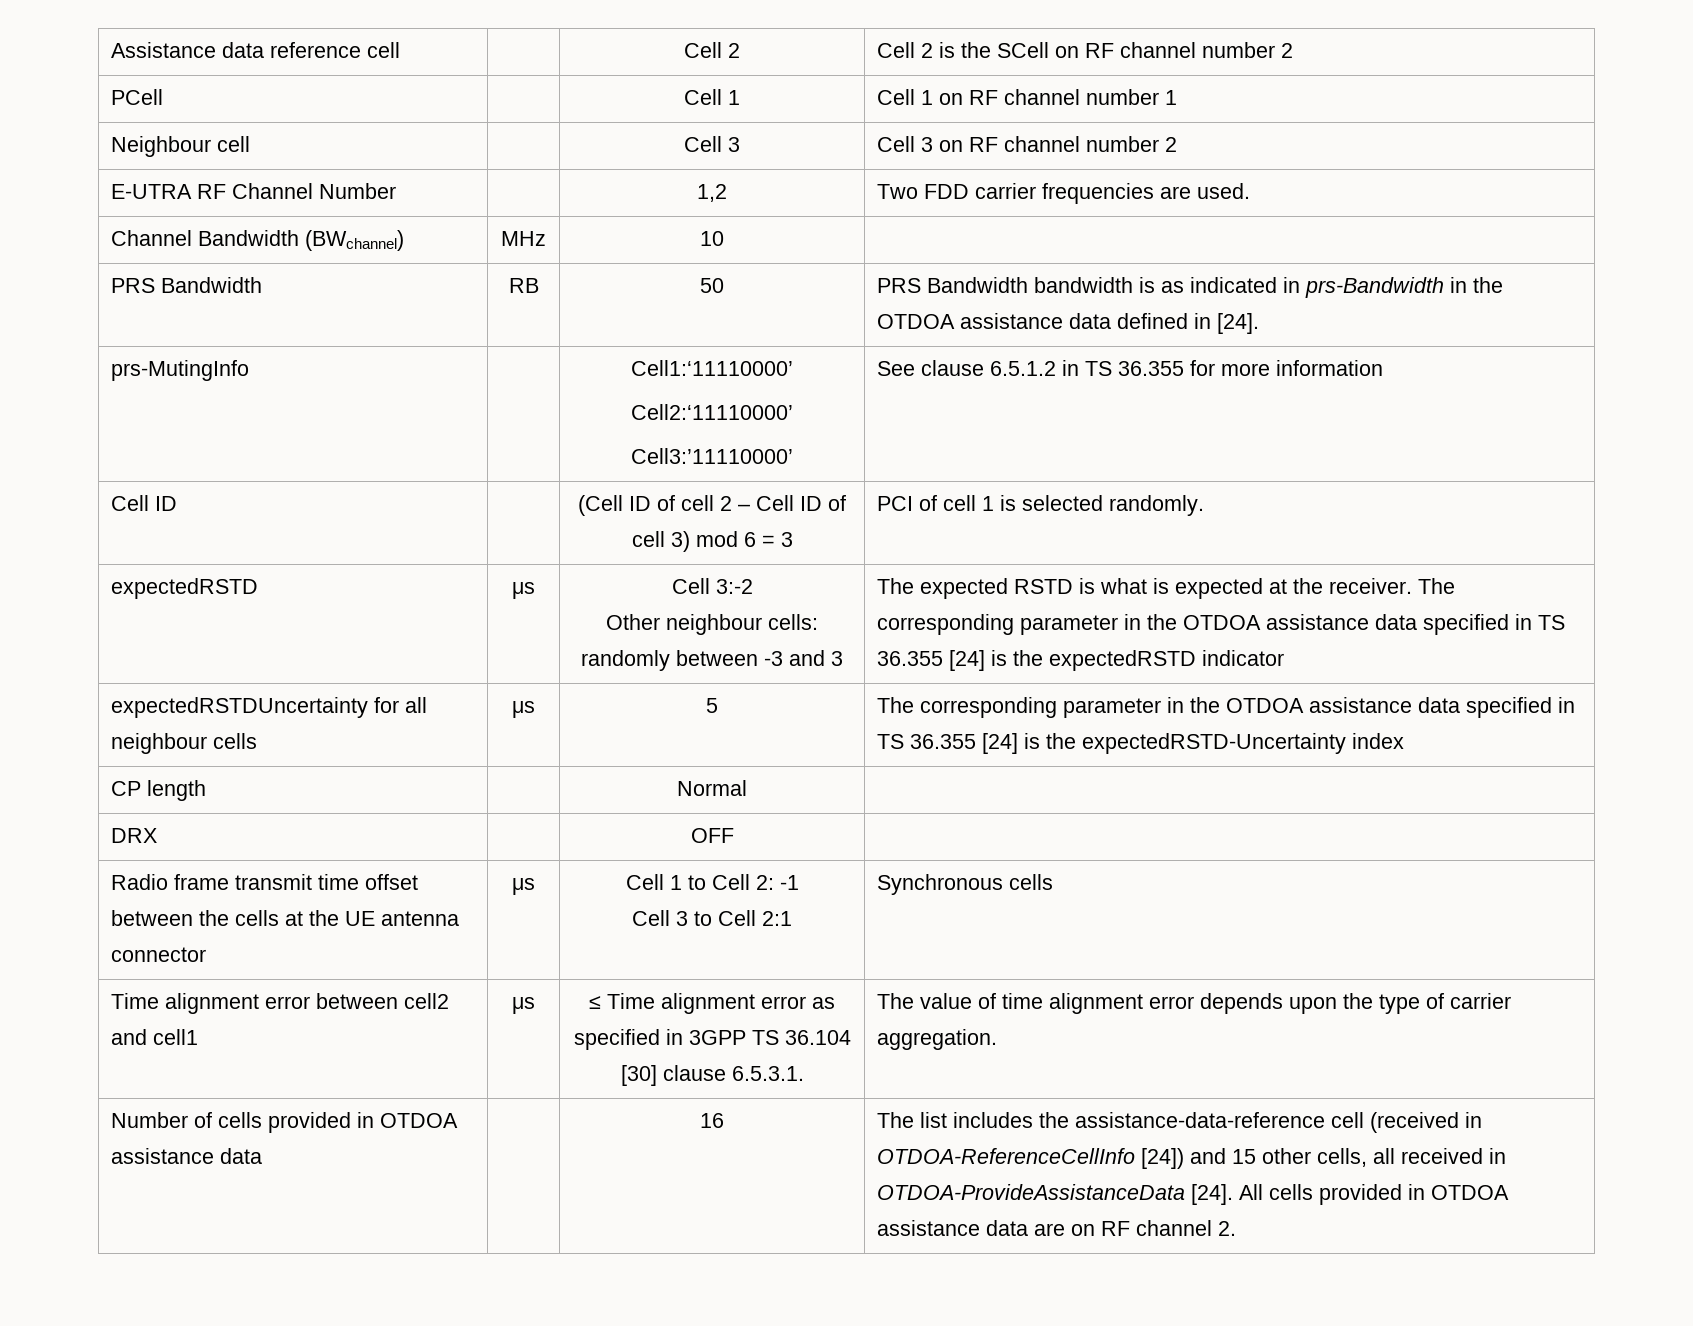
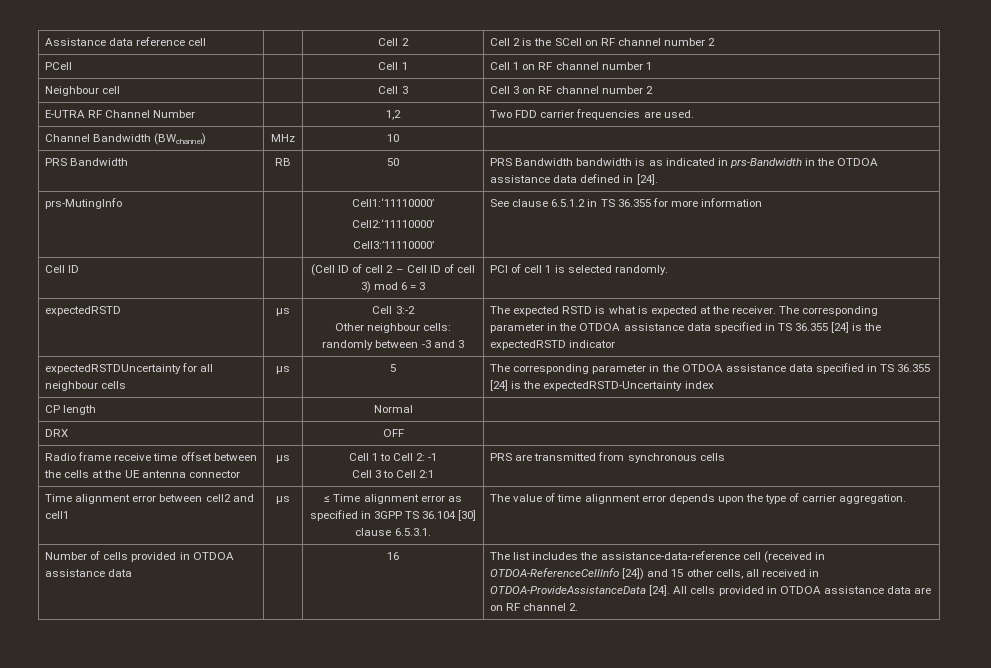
- Radio frame transmit time offset between the cells at the UE antenna connector | μs | Cell 1 to Cell 2: -1
- Cell 3 to Cell 2:1 | Synchronous cells
+ Radio frame receive time offset between the cells at the UE antenna connector | μs | Cell 1 to Cell 2: -1
+ Cell 3 to Cell 2:1 | PRS are transmitted from synchronous cells

